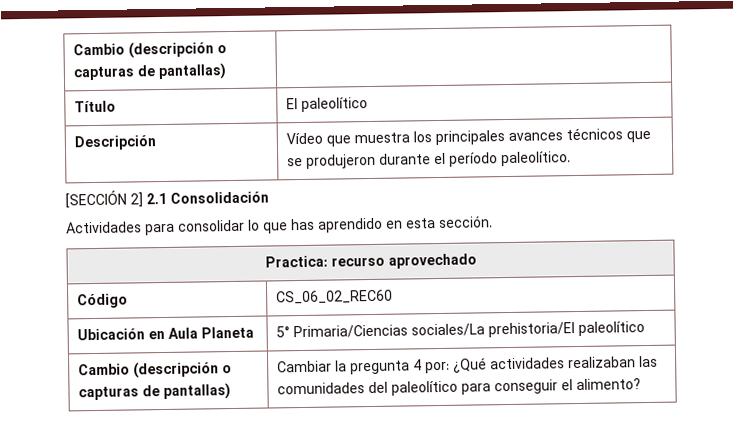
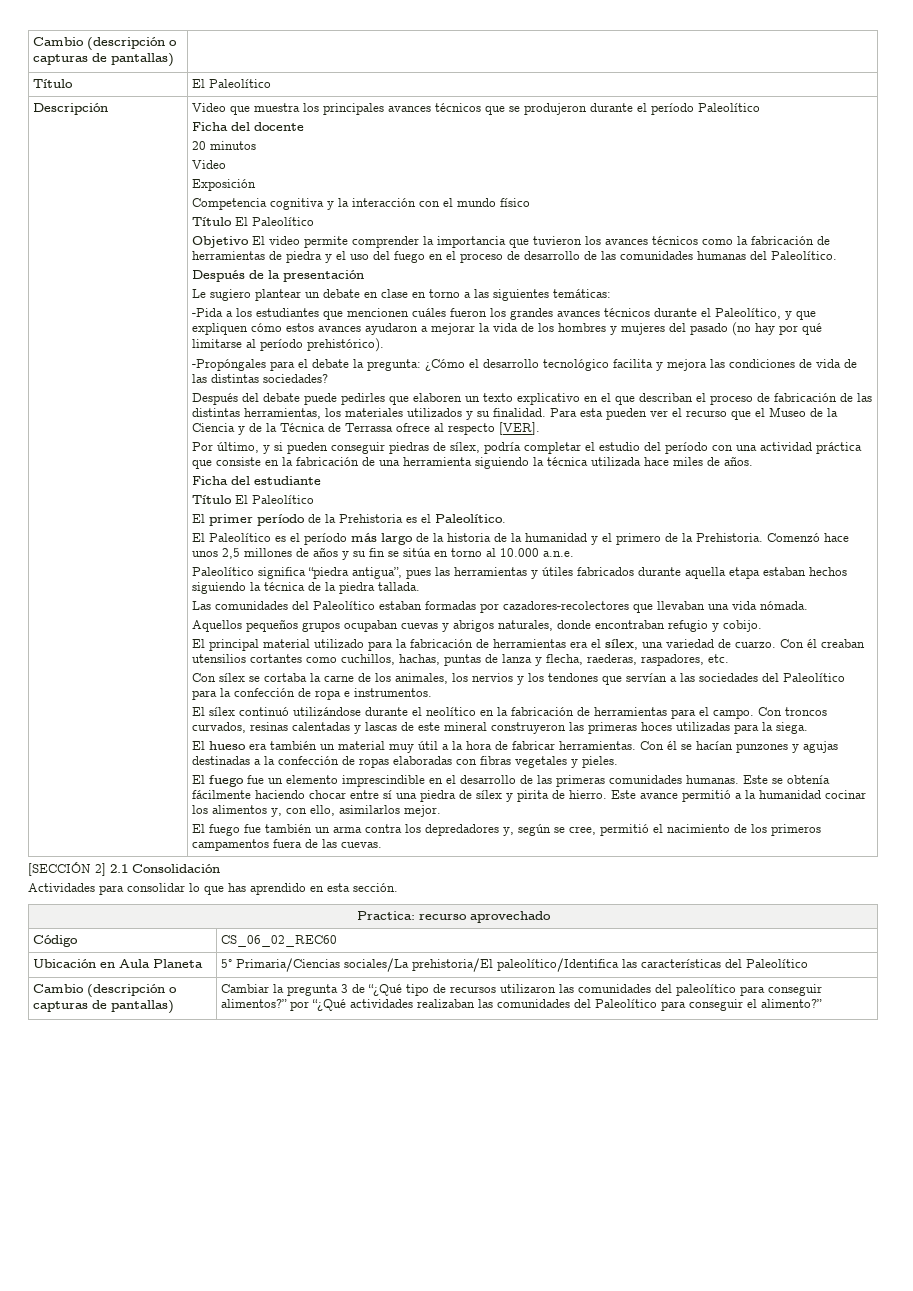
- Título | El paleolítico
+ Título | El Paleolítico
- Vídeo que muestra los principales avances técnicos que se produjeron durante el período paleolítico.
+ Video que muestra los principales avances técnicos que se produjeron durante el período Paleolítico
+ Ficha del docente
+ 20 minutos
+ Video
+ Exposición
+ Competencia cognitiva y la interacción con el mundo físico
+ Título El Paleolítico
+ Objetivo El video permite comprender la importancia que tuvieron los avances técnicos como la fabricación de herramientas de piedra y el uso del fuego en el proceso de desarrollo de las comunidades humanas del Paleolítico.
+ Después de la presentación
+ Le sugiero plantear un debate en clase en torno a las siguientes temáticas:
+ -Pida a los estudiantes que mencionen cuáles fueron los grandes avances técnicos durante el Paleolítico, y que expliquen cómo estos avances ayudaron a mejorar la vida de los hombres y mujeres del pasado (no hay por qué limitarse al período prehistórico).
+ -Propóngales para el debate la pregunta: ¿Cómo el desarrollo tecnológico facilita y mejora las condiciones de vida de las distintas sociedades?
+ Después del debate puede pedirles que elaboren un texto explicativo en el que describan el proceso de fabricación de las distintas herramientas, los materiales utilizados y su finalidad. Para esta pueden ver el recurso que el Museo de la Ciencia y de la Técnica de Terrassa ofrece al respecto [VER].
+ Por último, y si pueden conseguir piedras de sílex, podría completar el estudio del período con una actividad práctica que consiste en la fabricación de una herramienta siguiendo la técnica utilizada hace miles de años.
+ Ficha del estudiante
+ Título El Paleolítico
+ El primer período de la Prehistoria es el Paleolítico.
+ El Paleolítico es el período más largo de la historia de la humanidad y el primero de la Prehistoria. Comenzó hace unos 2,5 millones de años y su fin se sitúa en torno al 10.000 a.n.e.
+ Paleolítico significa “piedra antigua”, pues las herramientas y útiles fabricados durante aquella etapa estaban hechos siguiendo la técnica de la piedra tallada.
+ Las comunidades del Paleolítico estaban formadas por cazadores-recolectores que llevaban una vida nómada.
+ Aquellos pequeños grupos ocupaban cuevas y abrigos naturales, donde encontraban refugio y cobijo.
+ El principal material utilizado para la fabricación de herramientas era el sílex, una variedad de cuarzo. Con él creaban utensilios cortantes como cuchillos, hachas, puntas de lanza y flecha, raederas, raspadores, etc.
+ Con sílex se cortaba la carne de los animales, los nervios y los tendones que servían a las sociedades del Paleolítico para la confección de ropa e instrumentos.
+ El sílex continuó utilizándose durante el neolítico en la fabricación de herramientas para el campo. Con troncos curvados, resinas calentadas y lascas de este mineral construyeron las primeras hoces utilizadas para la siega.
+ El hueso era también un material muy útil a la hora de fabricar herramientas. Con él se hacían punzones y agujas destinadas a la confección de ropas elaboradas con fibras vegetales y pieles.
+ El fuego fue un elemento imprescindible en el desarrollo de las primeras comunidades humanas. Este se obtenía fácilmente haciendo chocar entre sí una piedra de sílex y pirita de hierro. Este avance permitió a la humanidad cocinar los alimentos y, con ello, asimilarlos mejor.
+ El fuego fue también un arma contra los depredadores y, según se cree, permitió el nacimiento de los primeros campamentos fuera de las cuevas.
- Ubicación en Aula Planeta | 5° Primaria/Ciencias sociales/La prehistoria/El paleolítico
+ Ubicación en Aula Planeta | 5° Primaria/Ciencias sociales/La prehistoria/El paleolítico/Identifica las características del Paleolítico
- Cambio (descripción o capturas de pantallas) | Cambiar la pregunta 4 por: ¿Qué actividades realizaban las comunidades del paleolítico para conseguir el alimento?
+ Cambio (descripción o capturas de pantallas) | Cambiar la pregunta 3 de “¿Qué tipo de recursos utilizaron las comunidades del paleolítico para conseguir alimentos?” por “¿Qué actividades realizaban las comunidades del Paleolítico para conseguir el alimento?”

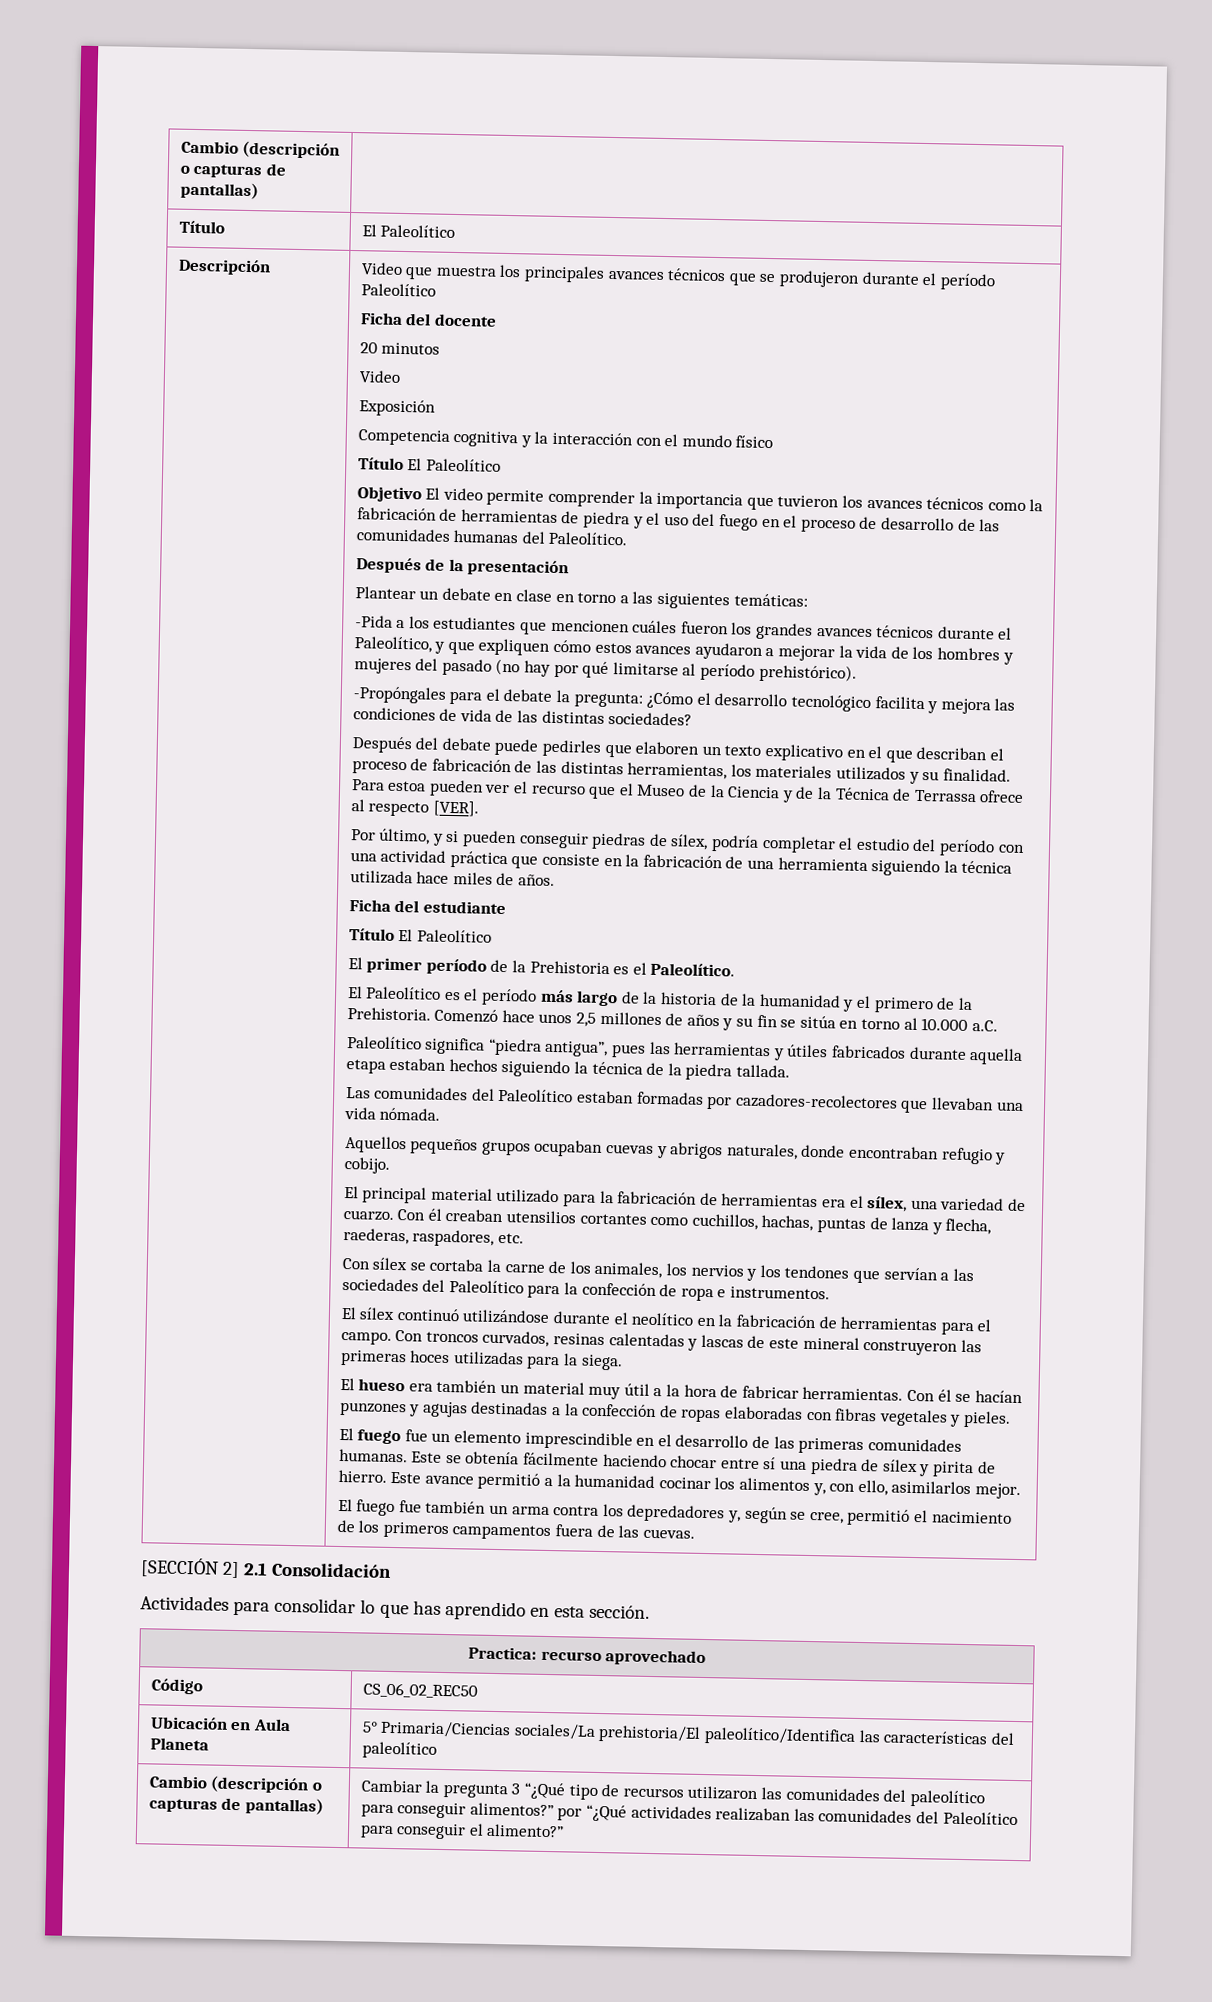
- Le sugiero plantear un debate en clase en torno a las siguientes temáticas:
+ Plantear un debate en clase en torno a las siguientes temáticas:
- Para esta pueden ver el recurso que el Museo de la Ciencia y de la Técnica de Terrassa ofrece al respecto [VER].
+ Para estoa pueden ver el recurso que el Museo de la Ciencia y de la Técnica de Terrassa ofrece al respecto [VER].
- Comenzó hace unos 2,5 millones de años y su fin se sitúa en torno al 10.000 a.n.e.
+ Comenzó hace unos 2,5 millones de años y su fin se sitúa en torno al 10.000 a.C.
- Código | CS_06_02_REC60
+ Código | CS_06_02_REC50
- Ubicación en Aula Planeta | 5° Primaria/Ciencias sociales/La prehistoria/El paleolítico/Identifica las características del Paleolítico
+ Ubicación en Aula Planeta | 5° Primaria/Ciencias sociales/La prehistoria/El paleolítico/Identifica las características del paleolítico
- Cambio (descripción o capturas de pantallas) | Cambiar la pregunta 3 de “¿Qué tipo de recursos utilizaron las comunidades del paleolítico para conseguir alimentos?” por “¿Qué actividades realizaban las comunidades del Paleolítico para conseguir el alimento?”
+ Cambio (descripción o capturas de pantallas) | Cambiar la pregunta 3 “¿Qué tipo de recursos utilizaron las comunidades del paleolítico para conseguir alimentos?” por “¿Qué actividades realizaban las comunidades del Paleolítico para conseguir el alimento?”

